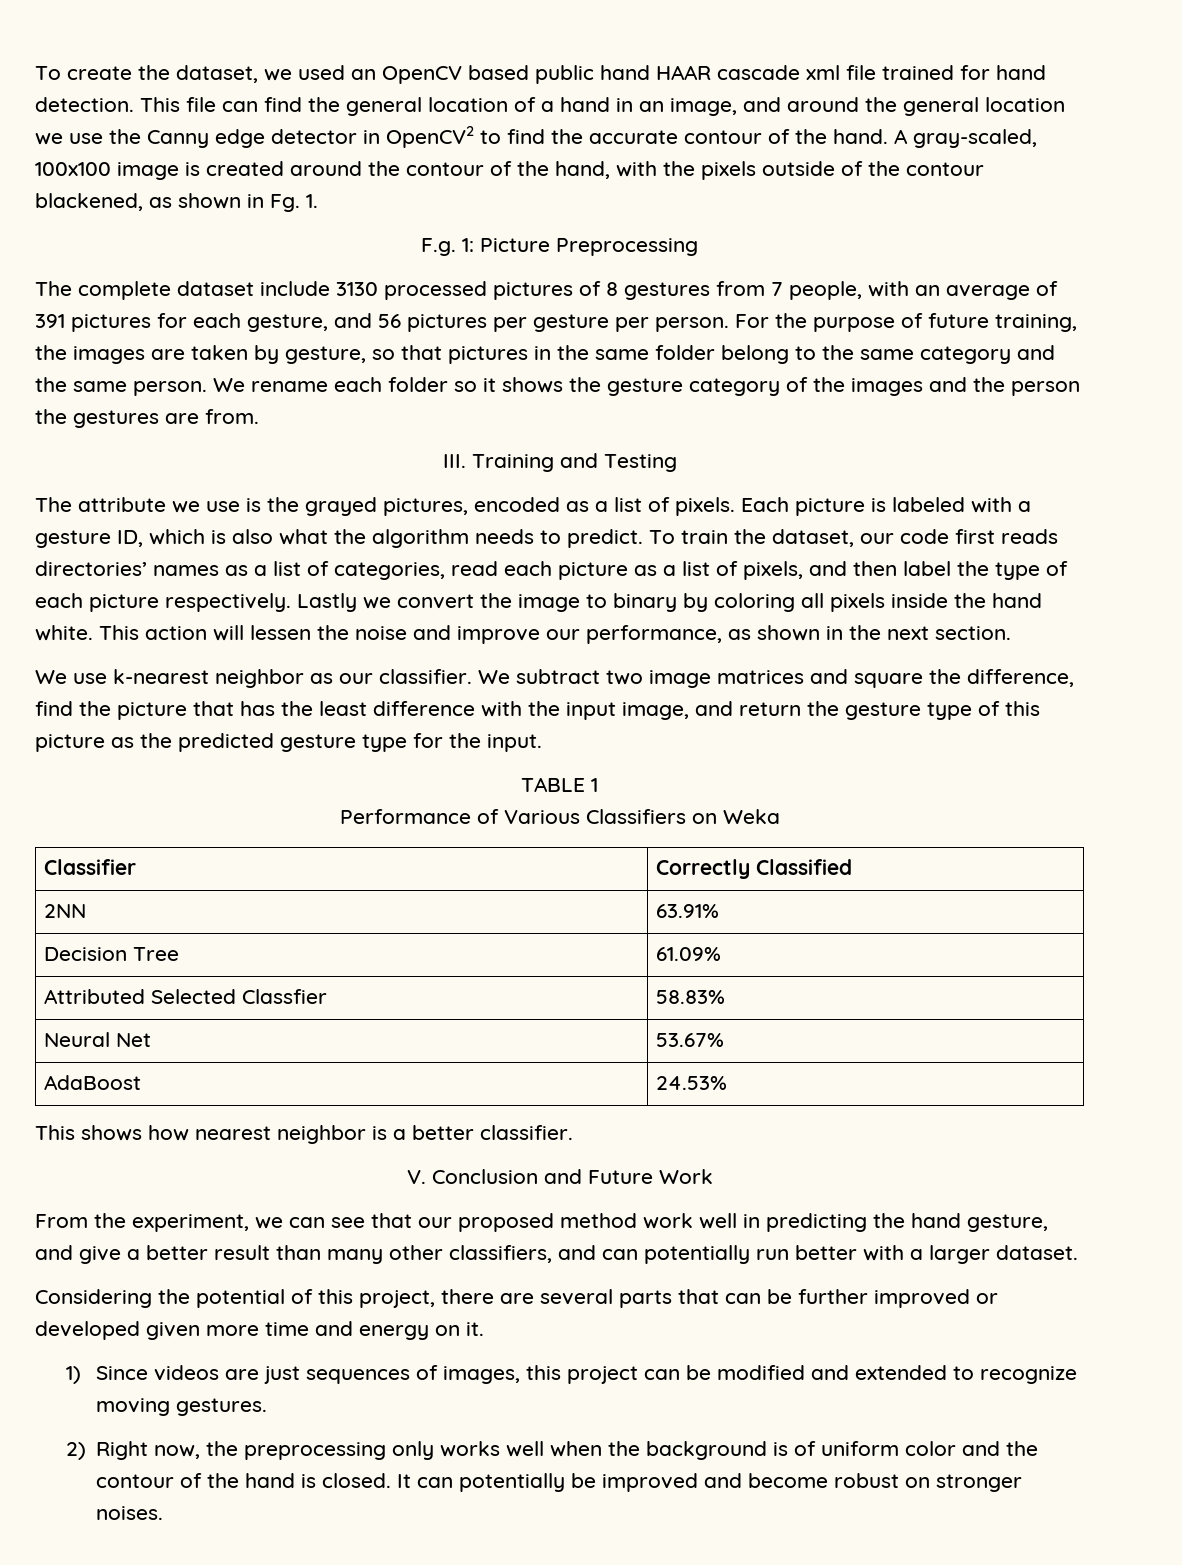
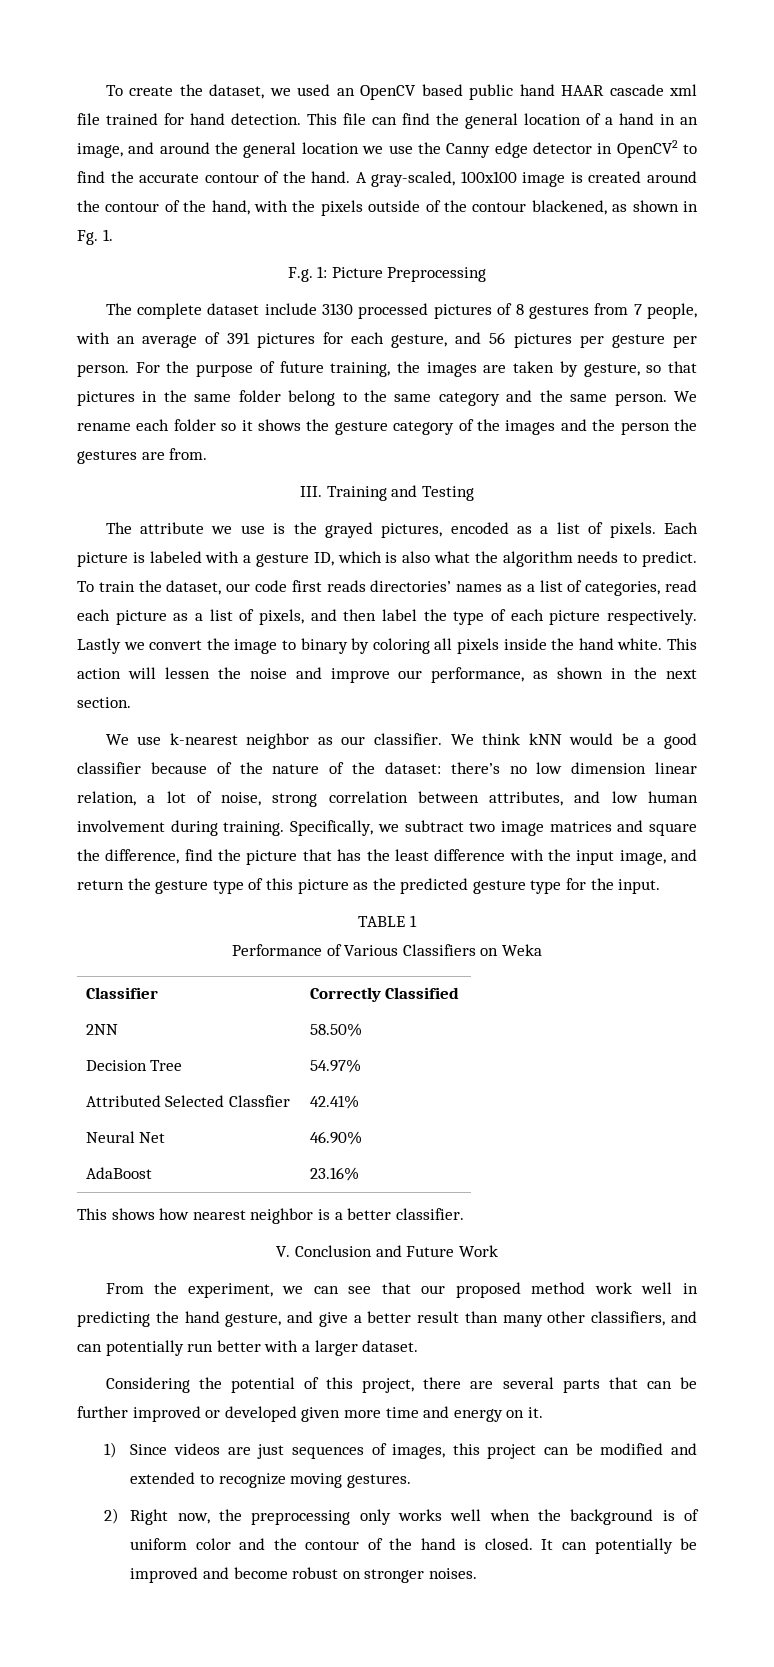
- We subtract two image matrices and square the difference, find the picture that has the least difference with the input image, and return the gesture type of this picture as the predicted gesture type for the input.
+ We think kNN would be a good classifier because of the nature of the dataset: there’s no low dimension linear relation, a lot of noise, strong correlation between attributes, and low human involvement during training. Specifically, we subtract two image matrices and square the difference, find the picture that has the least difference with the input image, and return the gesture type of this picture as the predicted gesture type for the input.
- 2NN | 63.91%
+ 2NN | 58.50%
- Decision Tree | 61.09%
+ Decision Tree | 54.97%
- Attributed Selected Classfier | 58.83%
+ Attributed Selected Classfier | 42.41%
- Neural Net | 53.67%
+ Neural Net | 46.90%
- AdaBoost | 24.53%
+ AdaBoost | 23.16%

